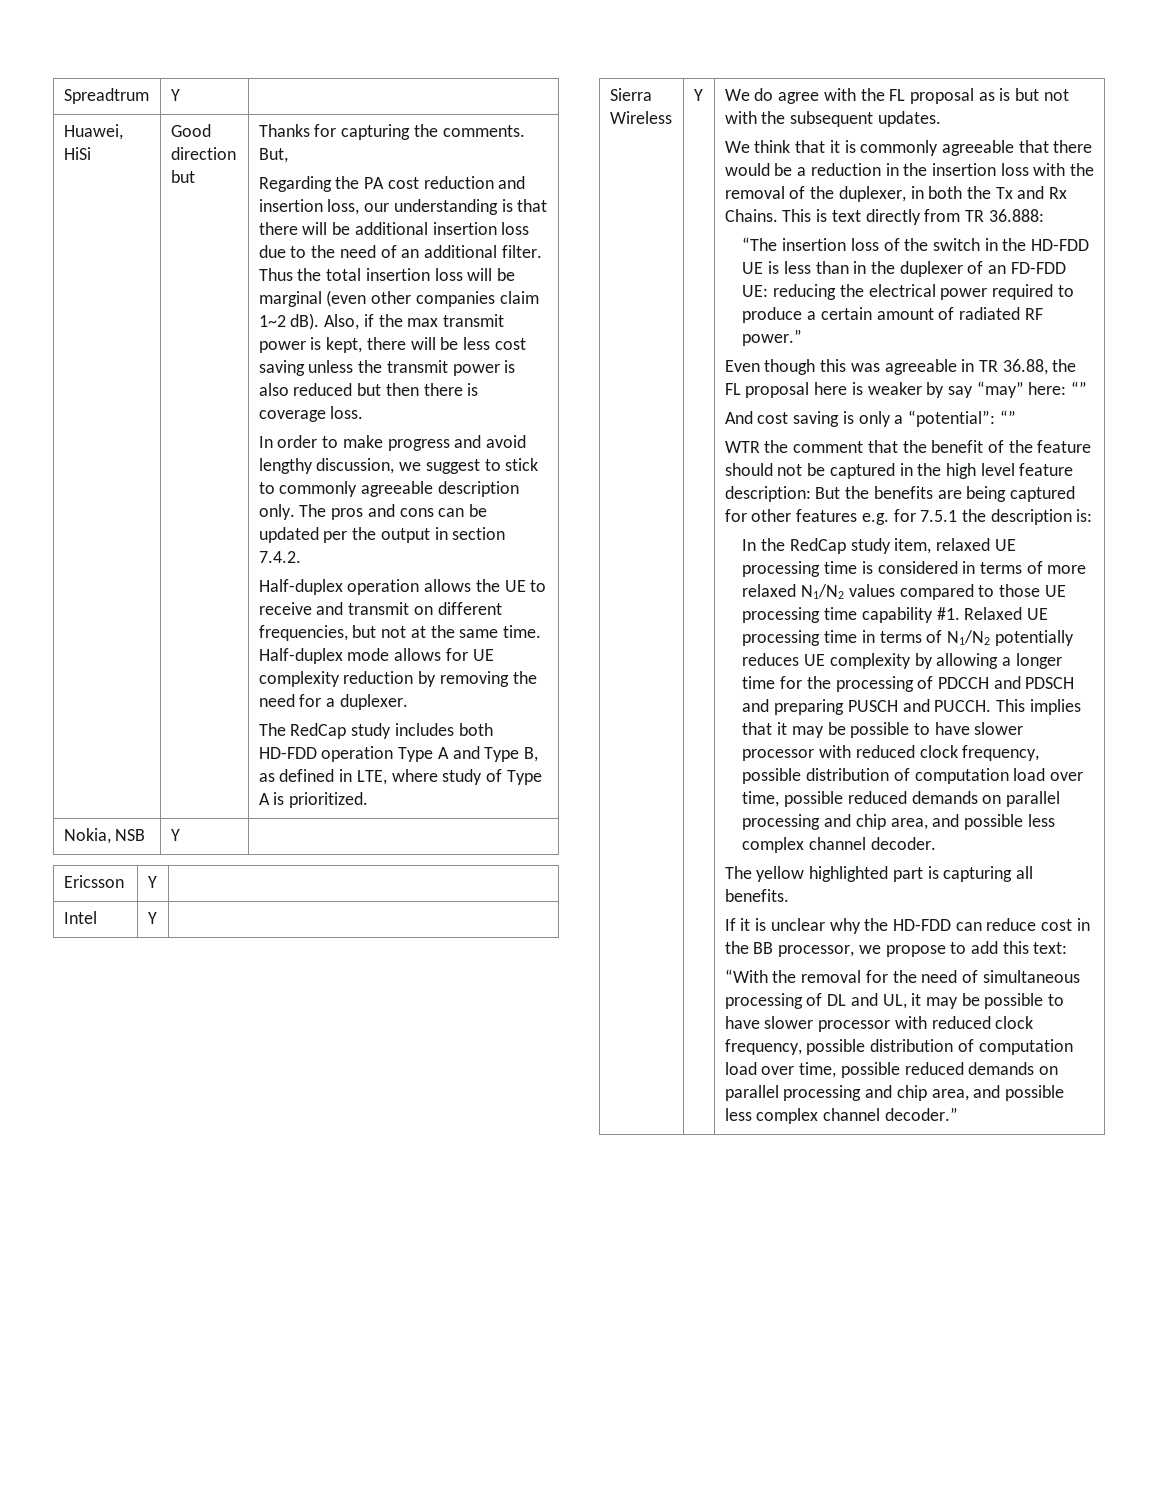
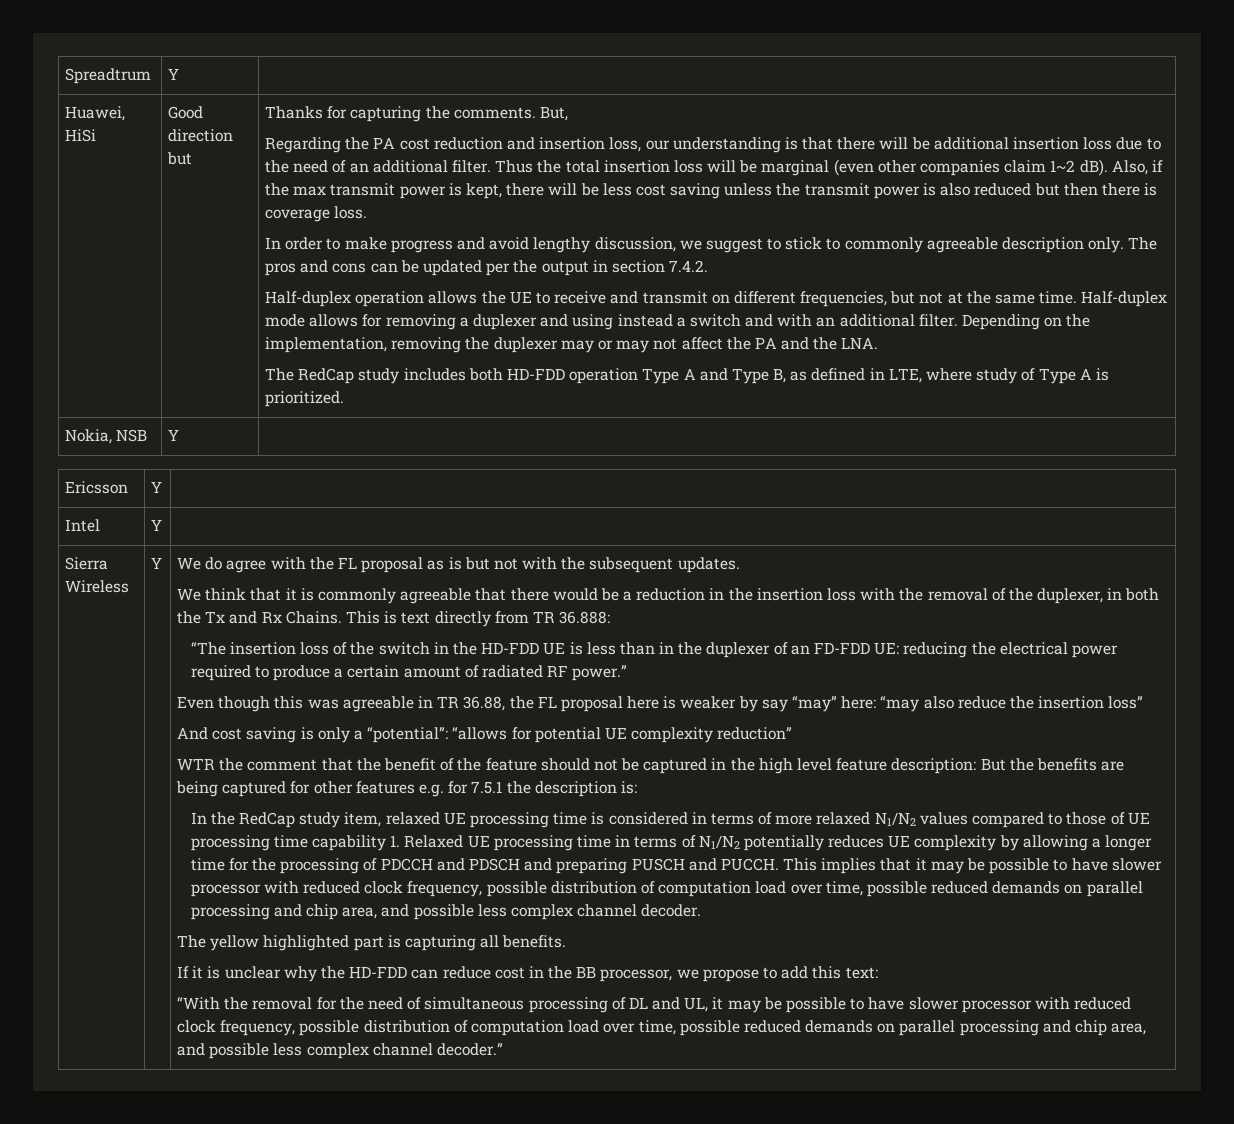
- Half-duplex mode allows for UE complexity reduction by removing the need for a duplexer.
+ Half-duplex mode allows for removing a duplexer and using instead a switch and with an additional filter. Depending on the implementation, removing the duplexer may or may not affect the PA and the LNA.
- Even though this was agreeable in TR 36.88, the FL proposal here is weaker by say “may” here: “”
+ Even though this was agreeable in TR 36.88, the FL proposal here is weaker by say “may” here: “may also reduce the insertion loss”
- And cost saving is only a “potential”: “”
+ And cost saving is only a “potential”: “allows for potential UE complexity reduction”
- In the RedCap study item, relaxed UE processing time is considered in terms of more relaxed N1/N2 values compared to those UE processing time capability #1. Relaxed UE processing time in terms of N1/N2 potentially reduces UE complexity by allowing a longer time for the processing of PDCCH and PDSCH and preparing PUSCH and PUCCH.
+ In the RedCap study item, relaxed UE processing time is considered in terms of more relaxed N1/N2 values compared to those of UE processing time capability 1. Relaxed UE processing time in terms of N1/N2 potentially reduces UE complexity by allowing a longer time for the processing of PDCCH and PDSCH and preparing PUSCH and PUCCH.

